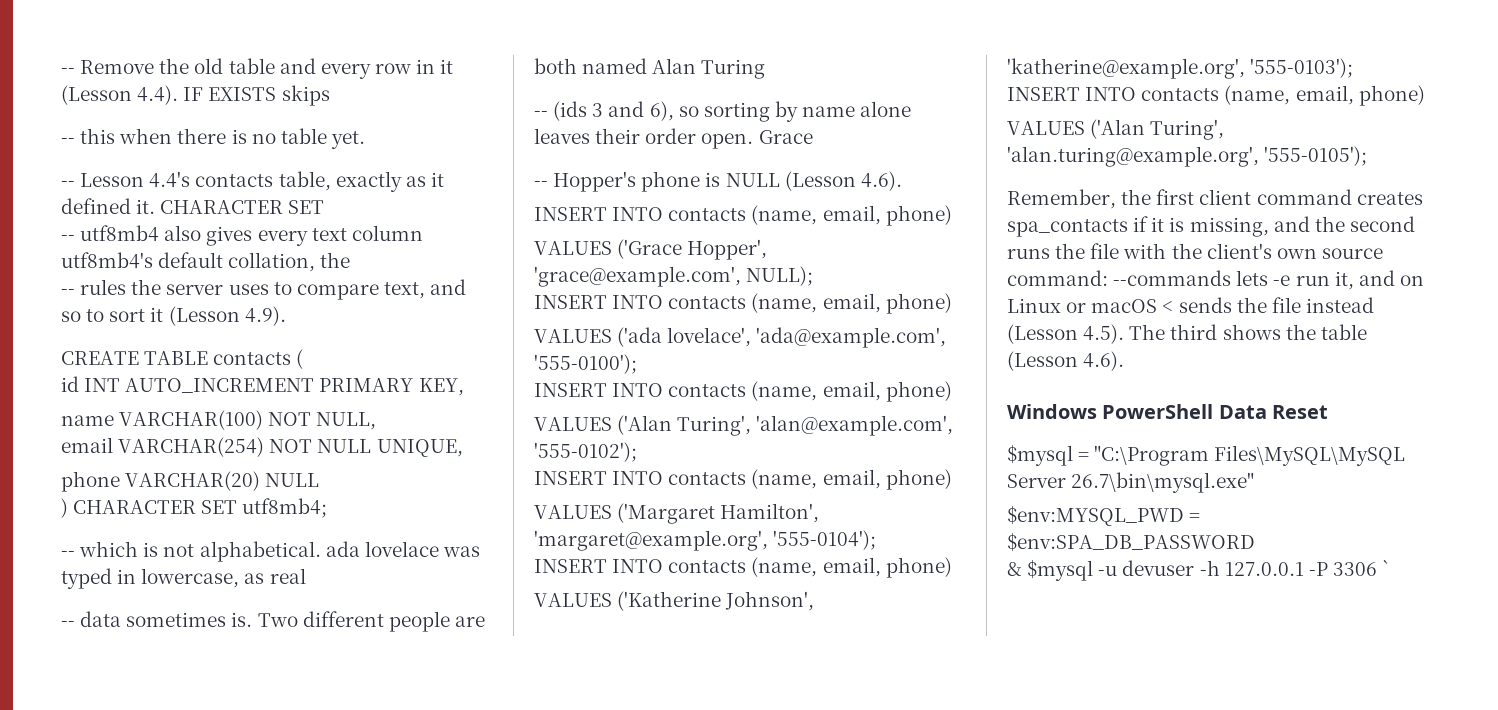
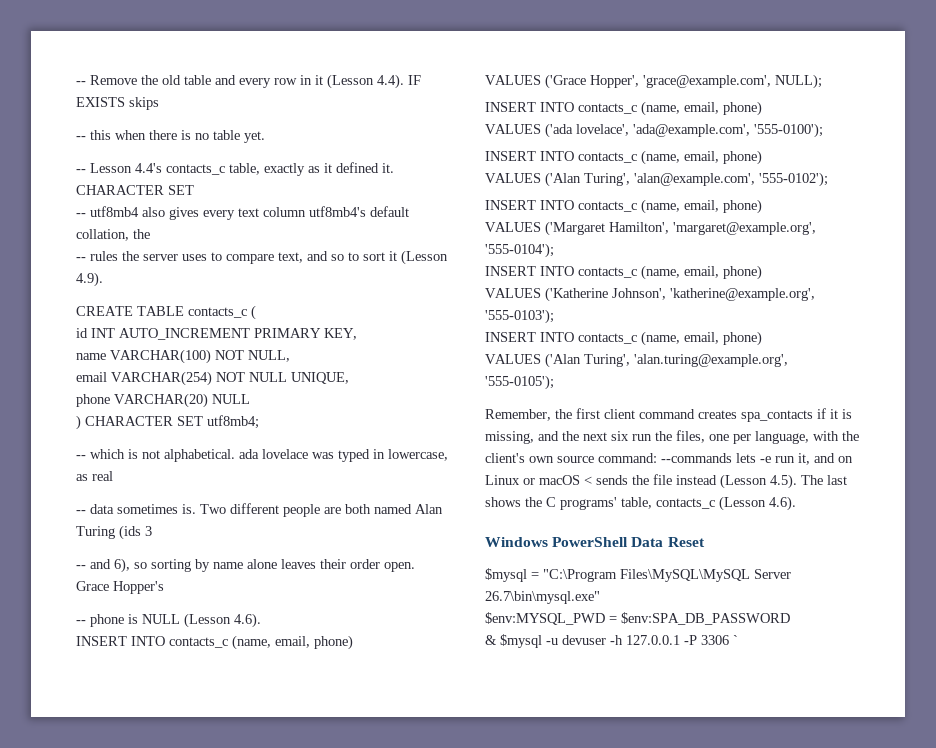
- -- Lesson 4.4's contacts table, exactly as it defined it.
+ -- Lesson 4.4's contacts_c table, exactly as it defined it.
- CREATE TABLE contacts (
+ CREATE TABLE contacts_c (
- Two different people are both named Alan Turing
- -- (ids 3 and 6), so sorting by name alone leaves their order open.
+ Two different people are both named Alan Turing (ids 3
+ -- and 6), so sorting by name alone leaves their order open.
- Grace
- -- Hopper's phone is NULL (Lesson 4.6).
- INSERT INTO contacts (name, email, phone)
+ Grace Hopper's
+ -- phone is NULL (Lesson 4.6).
+ INSERT INTO contacts_c (name, email, phone)
  VALUES ('Grace Hopper', 'grace@example.com', NULL);
- INSERT INTO contacts (name, email, phone)
+ INSERT INTO contacts_c (name, email, phone)
  VALUES ('ada lovelace', 'ada@example.com', '555-0100');
- INSERT INTO contacts (name, email, phone)
+ INSERT INTO contacts_c (name, email, phone)
  VALUES ('Alan Turing', 'alan@example.com', '555-0102');
- INSERT INTO contacts (name, email, phone)
+ INSERT INTO contacts_c (name, email, phone)
  VALUES ('Margaret Hamilton', 'margaret@example.org', '555-0104');
- INSERT INTO contacts (name, email, phone)
+ INSERT INTO contacts_c (name, email, phone)
  VALUES ('Katherine Johnson', 'katherine@example.org', '555-0103');
- INSERT INTO contacts (name, email, phone)
+ INSERT INTO contacts_c (name, email, phone)
- Remember, the first client command creates spa_contacts if it is missing, and the second runs the file with the client's own source command: --commands lets -e run it, and on Linux or macOS < sends the file instead (Lesson 4.5). The third shows the table (Lesson 4.6).
+ Remember, the first client command creates spa_contacts if it is missing, and the next six run the files, one per language, with the client's own source command: --commands lets -e run it, and on Linux or macOS < sends the file instead (Lesson 4.5). The last shows the C programs' table, contacts_c (Lesson 4.6).

